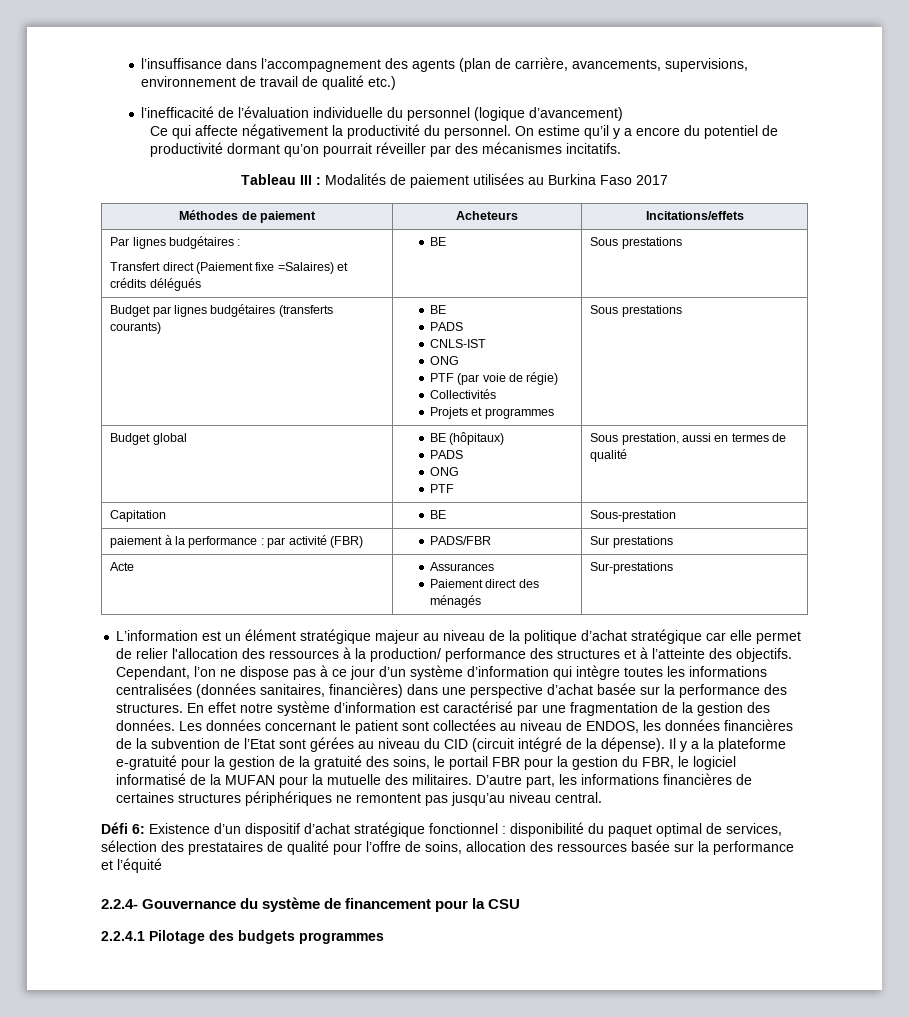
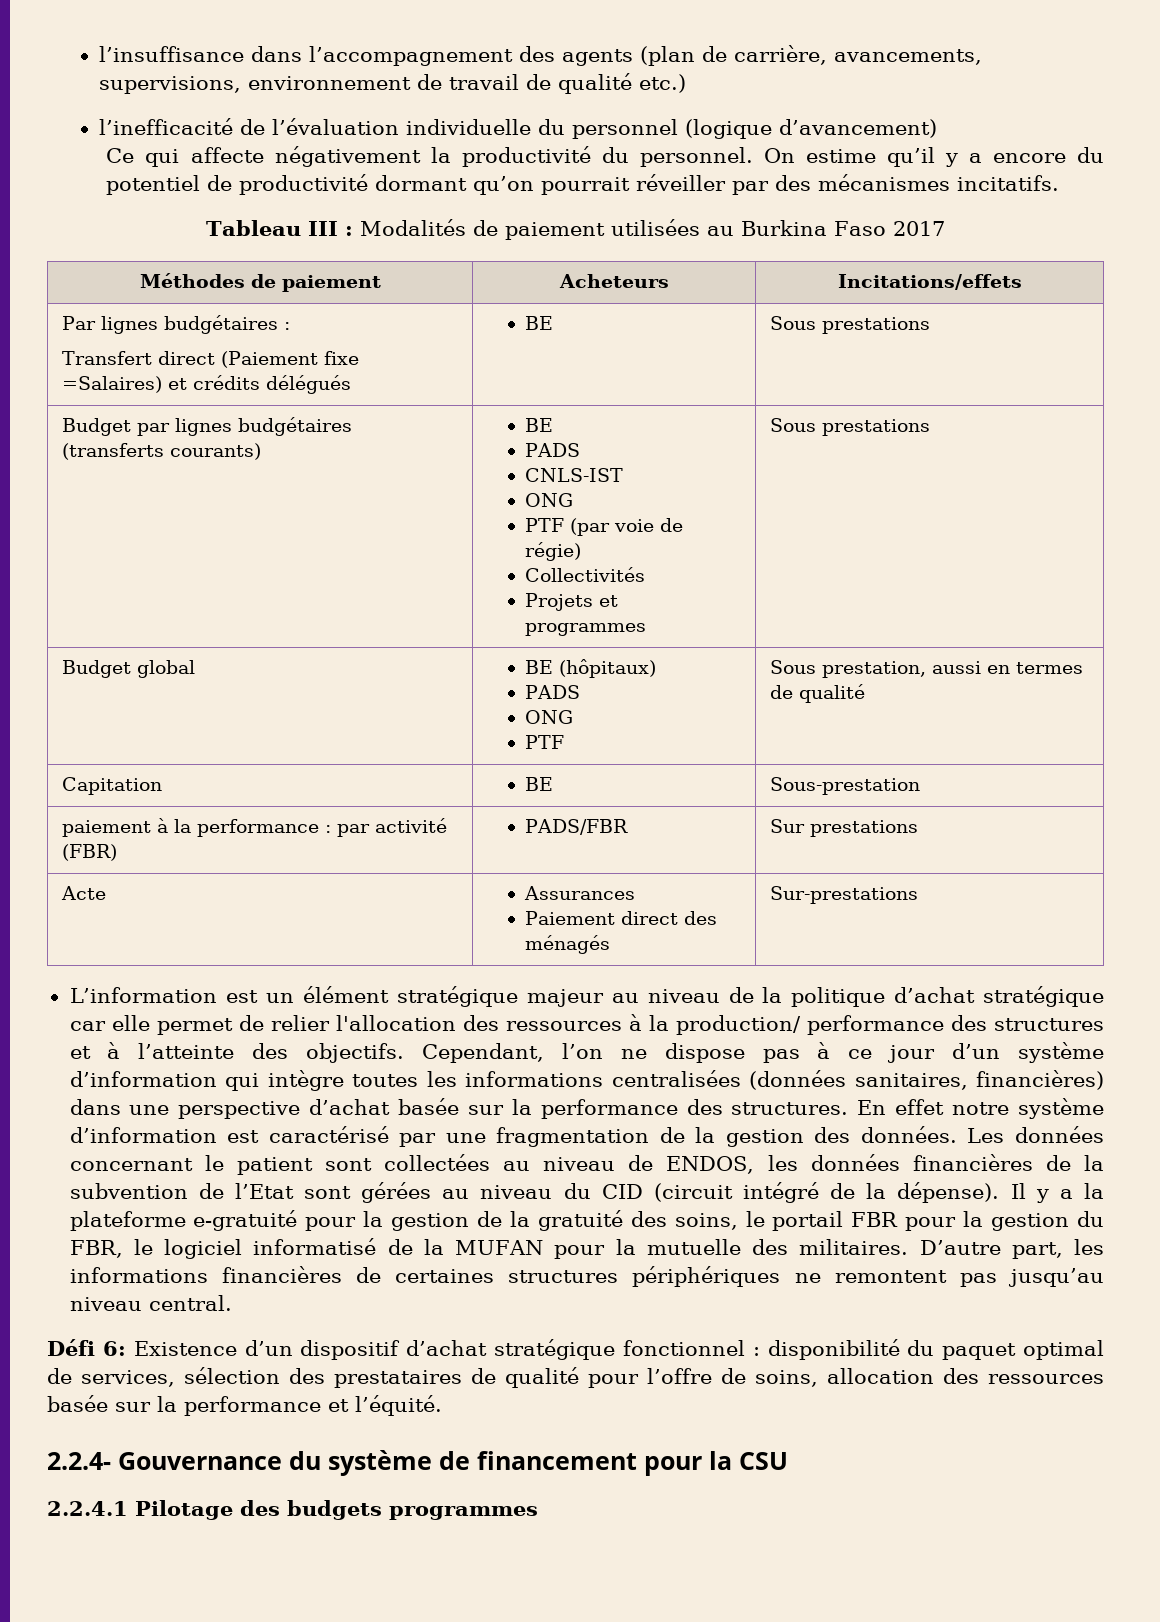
- Défi 6: Existence d’un dispositif d’achat stratégique fonctionnel : disponibilité du paquet optimal de services, sélection des prestataires de qualité pour l’offre de soins, allocation des ressources basée sur la performance et l’équité
+ Défi 6: Existence d’un dispositif d’achat stratégique fonctionnel : disponibilité du paquet optimal de services, sélection des prestataires de qualité pour l’offre de soins, allocation des ressources basée sur la performance et l’équité.

